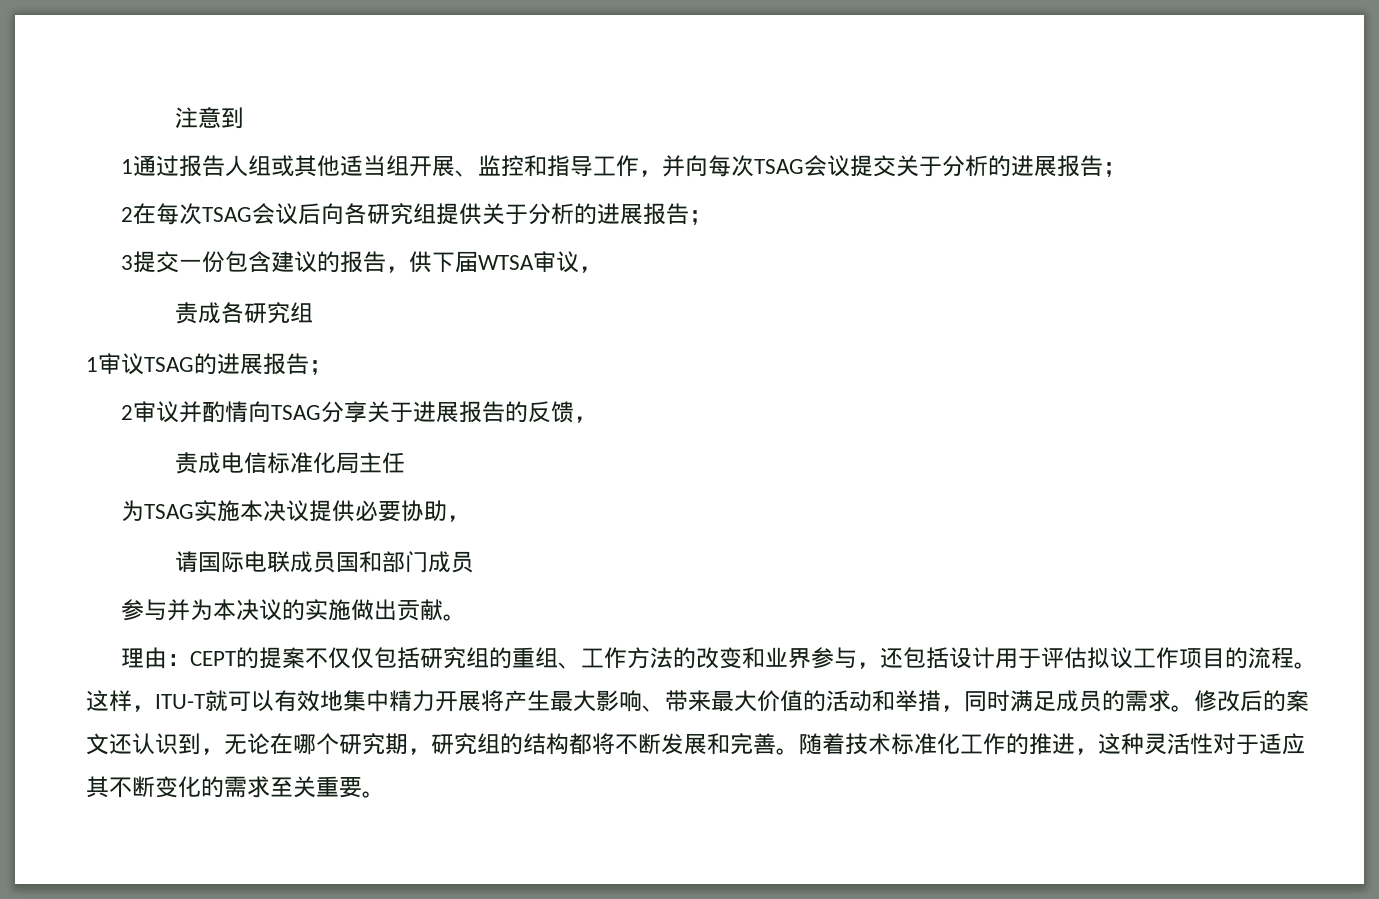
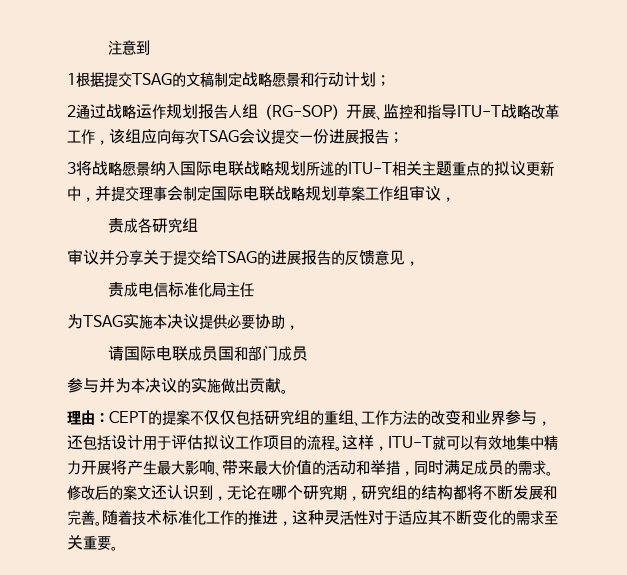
- 1通过报告人组或其他适当组开展、监控和指导工作，并向每次TSAG会议提交关于分析的进展报告；
- 2在每次TSAG会议后向各研究组提供关于分析的进展报告；
- 3提交一份包含建议的报告，供下届WTSA审议，
+ 1根据提交TSAG的文稿制定战略愿景和行动计划；
+ 2通过战略运作规划报告人组（RG-SOP）开展、监控和指导ITU-T战略改革工作，该组应向每次TSAG会议提交一份进展报告；
+ 3将战略愿景纳入国际电联战略规划所述的ITU-T相关主题重点的拟议更新中，并提交理事会制定国际电联战略规划草案工作组审议，
- 1审议TSAG的进展报告；
- 2审议并酌情向TSAG分享关于进展报告的反馈，
+ 审议并分享关于提交给TSAG的进展报告的反馈意见，

